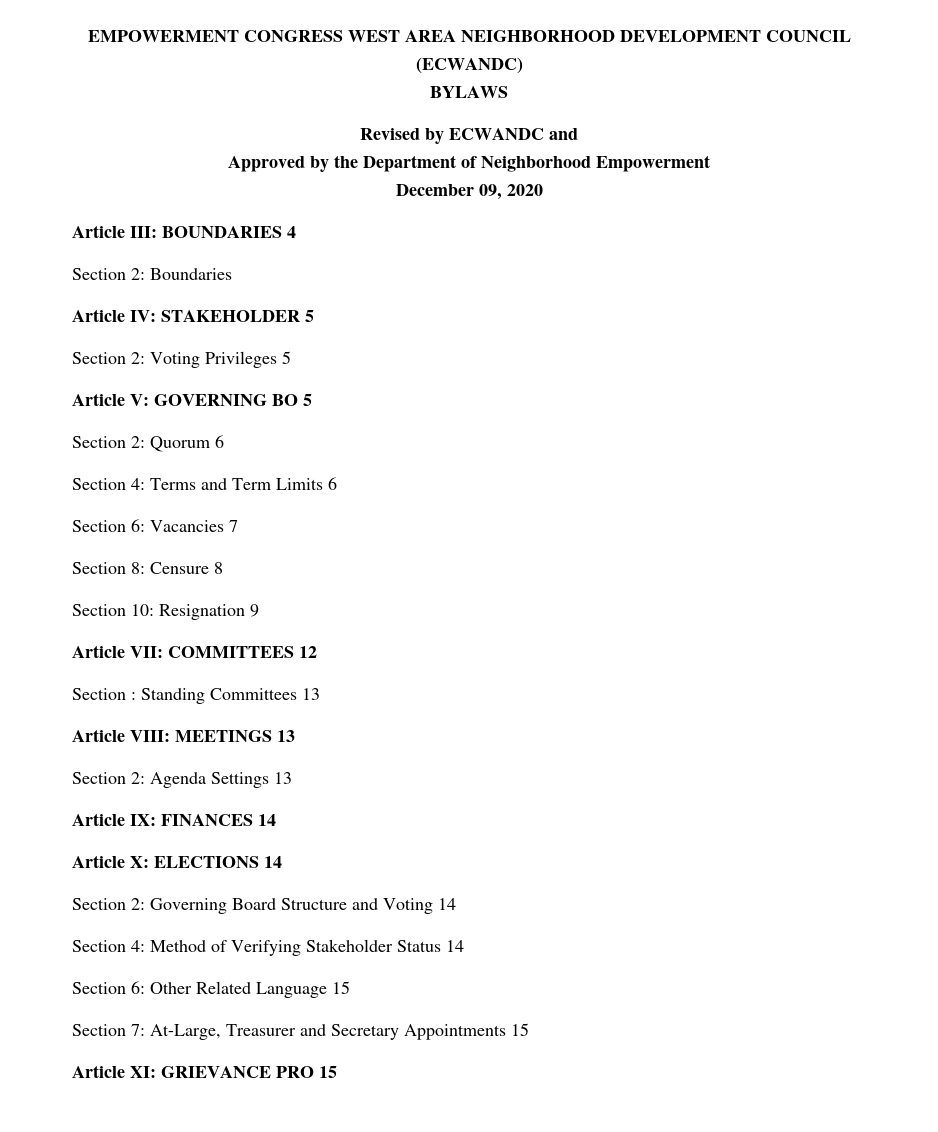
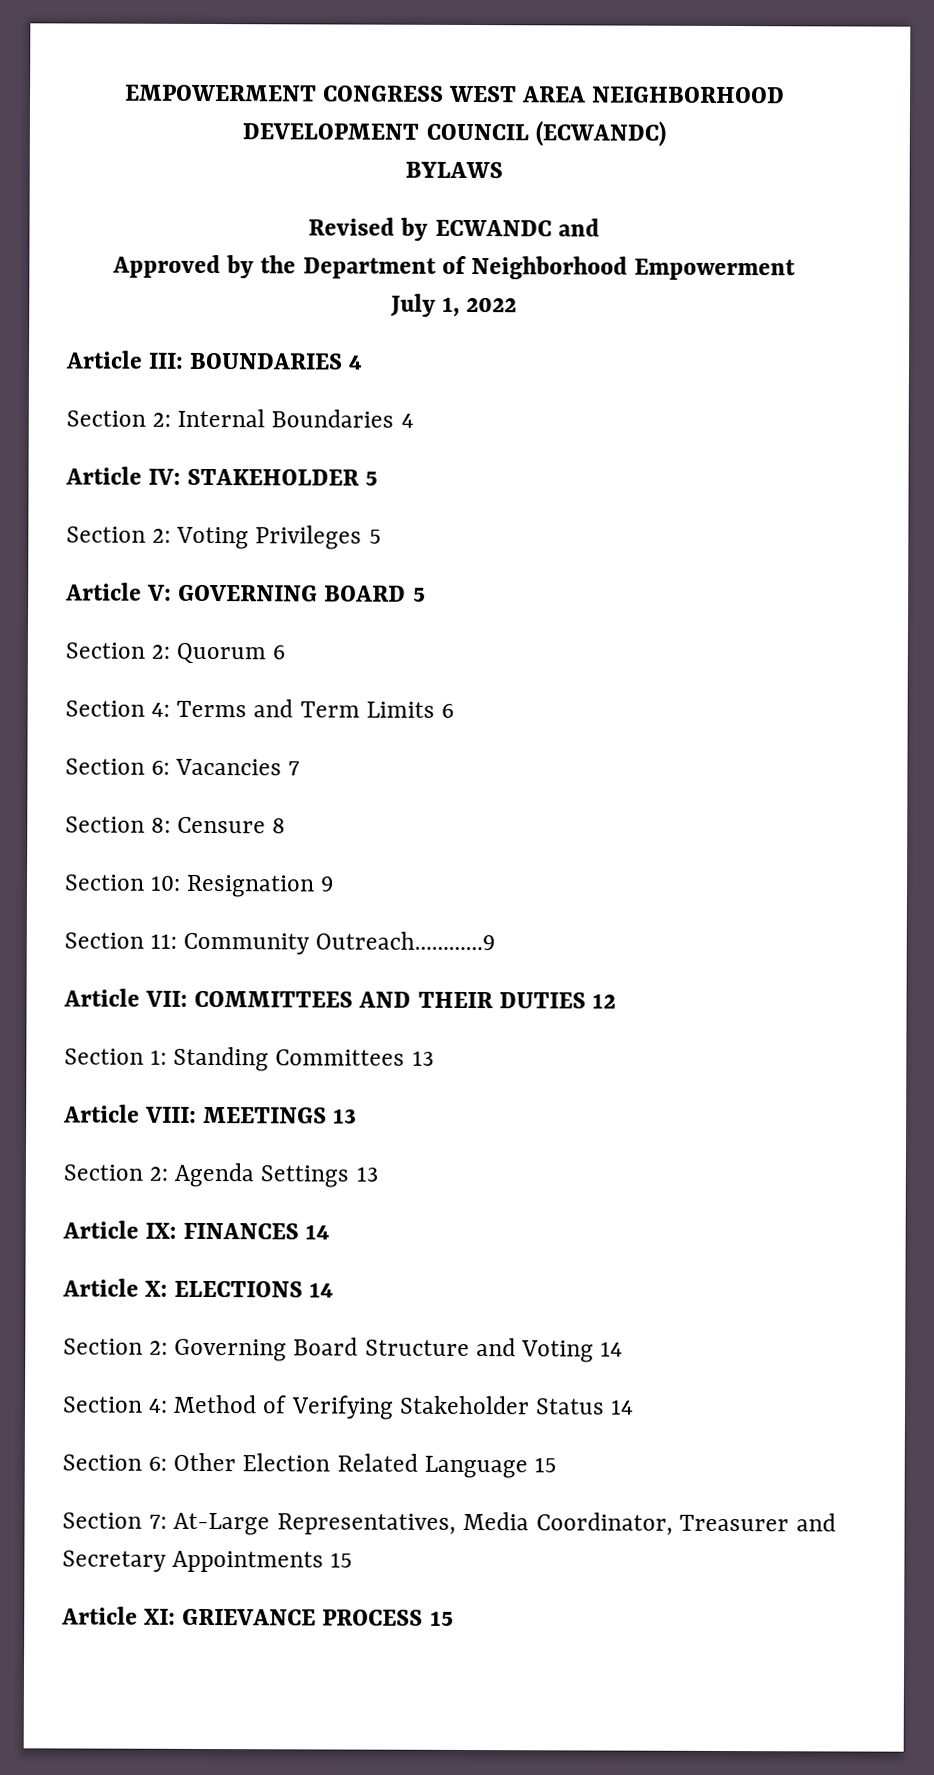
- December 09, 2020
+ July 1, 2022
- Section 2: Boundaries
+ Section 2: Internal Boundaries 4
- Article V: GOVERNING BO 5
+ Article V: GOVERNING BOARD 5
+ Section 11: Community Outreach…………9
- Article VII: COMMITTEES 12
+ Article VII: COMMITTEES AND THEIR DUTIES 12
- Section : Standing Committees 13
+ Section 1: Standing Committees 13
- Section 6: Other Related Language 15
+ Section 6: Other Election Related Language 15
- Section 7: At-Large, Treasurer and Secretary Appointments 15
+ Section 7: At-Large Representatives, Media Coordinator, Treasurer and Secretary Appointments 15
- Article XI: GRIEVANCE PRO 15
+ Article XI: GRIEVANCE PROCESS 15

